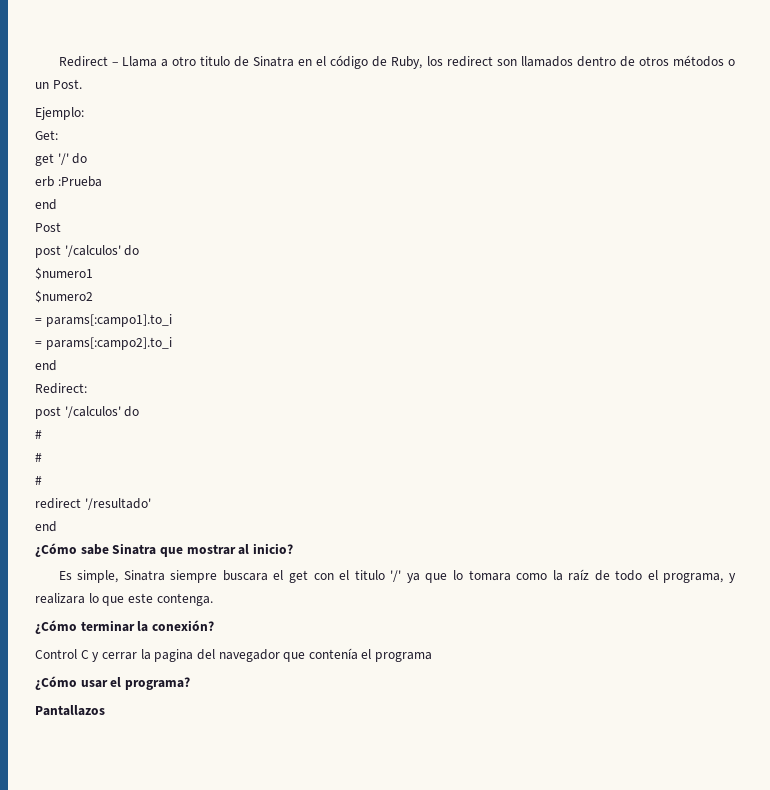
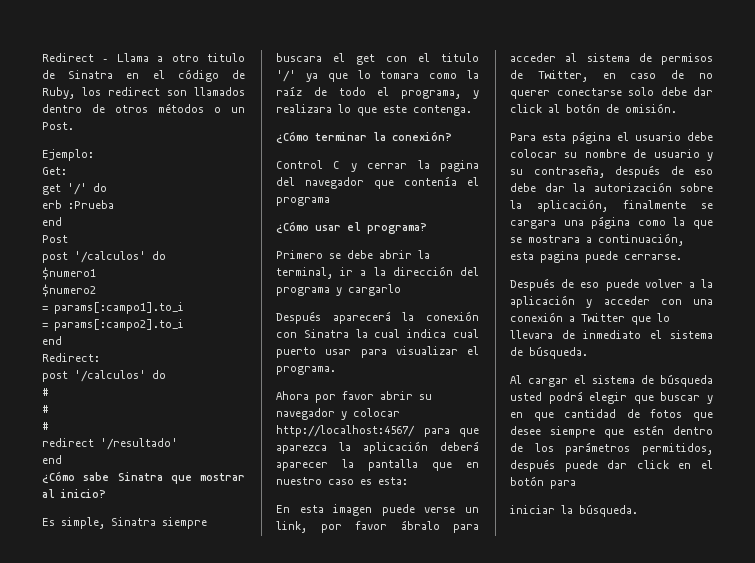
- Pantallazos
+ Primero se debe abrir la terminal, ir a la dirección del programa y cargarlo
+ Después aparecerá la conexión con Sinatra la cual indica cual puerto usar para visualizar el programa.
+ Ahora por favor abrir su navegador y colocar http://localhost:4567/ para que aparezca la aplicación deberá aparecer la pantalla que en nuestro caso es esta:
+ En esta imagen puede verse un link, por favor ábralo para acceder al sistema de permisos de Twitter, en caso de no querer conectarse solo debe dar click al botón de omisión.
+ Para esta página el usuario debe colocar su nombre de usuario y su contraseña, después de eso debe dar la autorización sobre la aplicación, finalmente se cargara una página como la que se mostrara a continuación, esta pagina puede cerrarse.
+ Después de eso puede volver a la aplicación y acceder con una conexión a Twitter que lo llevara de inmediato el sistema de búsqueda.
+ Al cargar el sistema de búsqueda usted podrá elegir que buscar y en que cantidad de fotos que desee siempre que estén dentro de los parámetros permitidos, después puede dar click en el botón para
+ iniciar la búsqueda.

